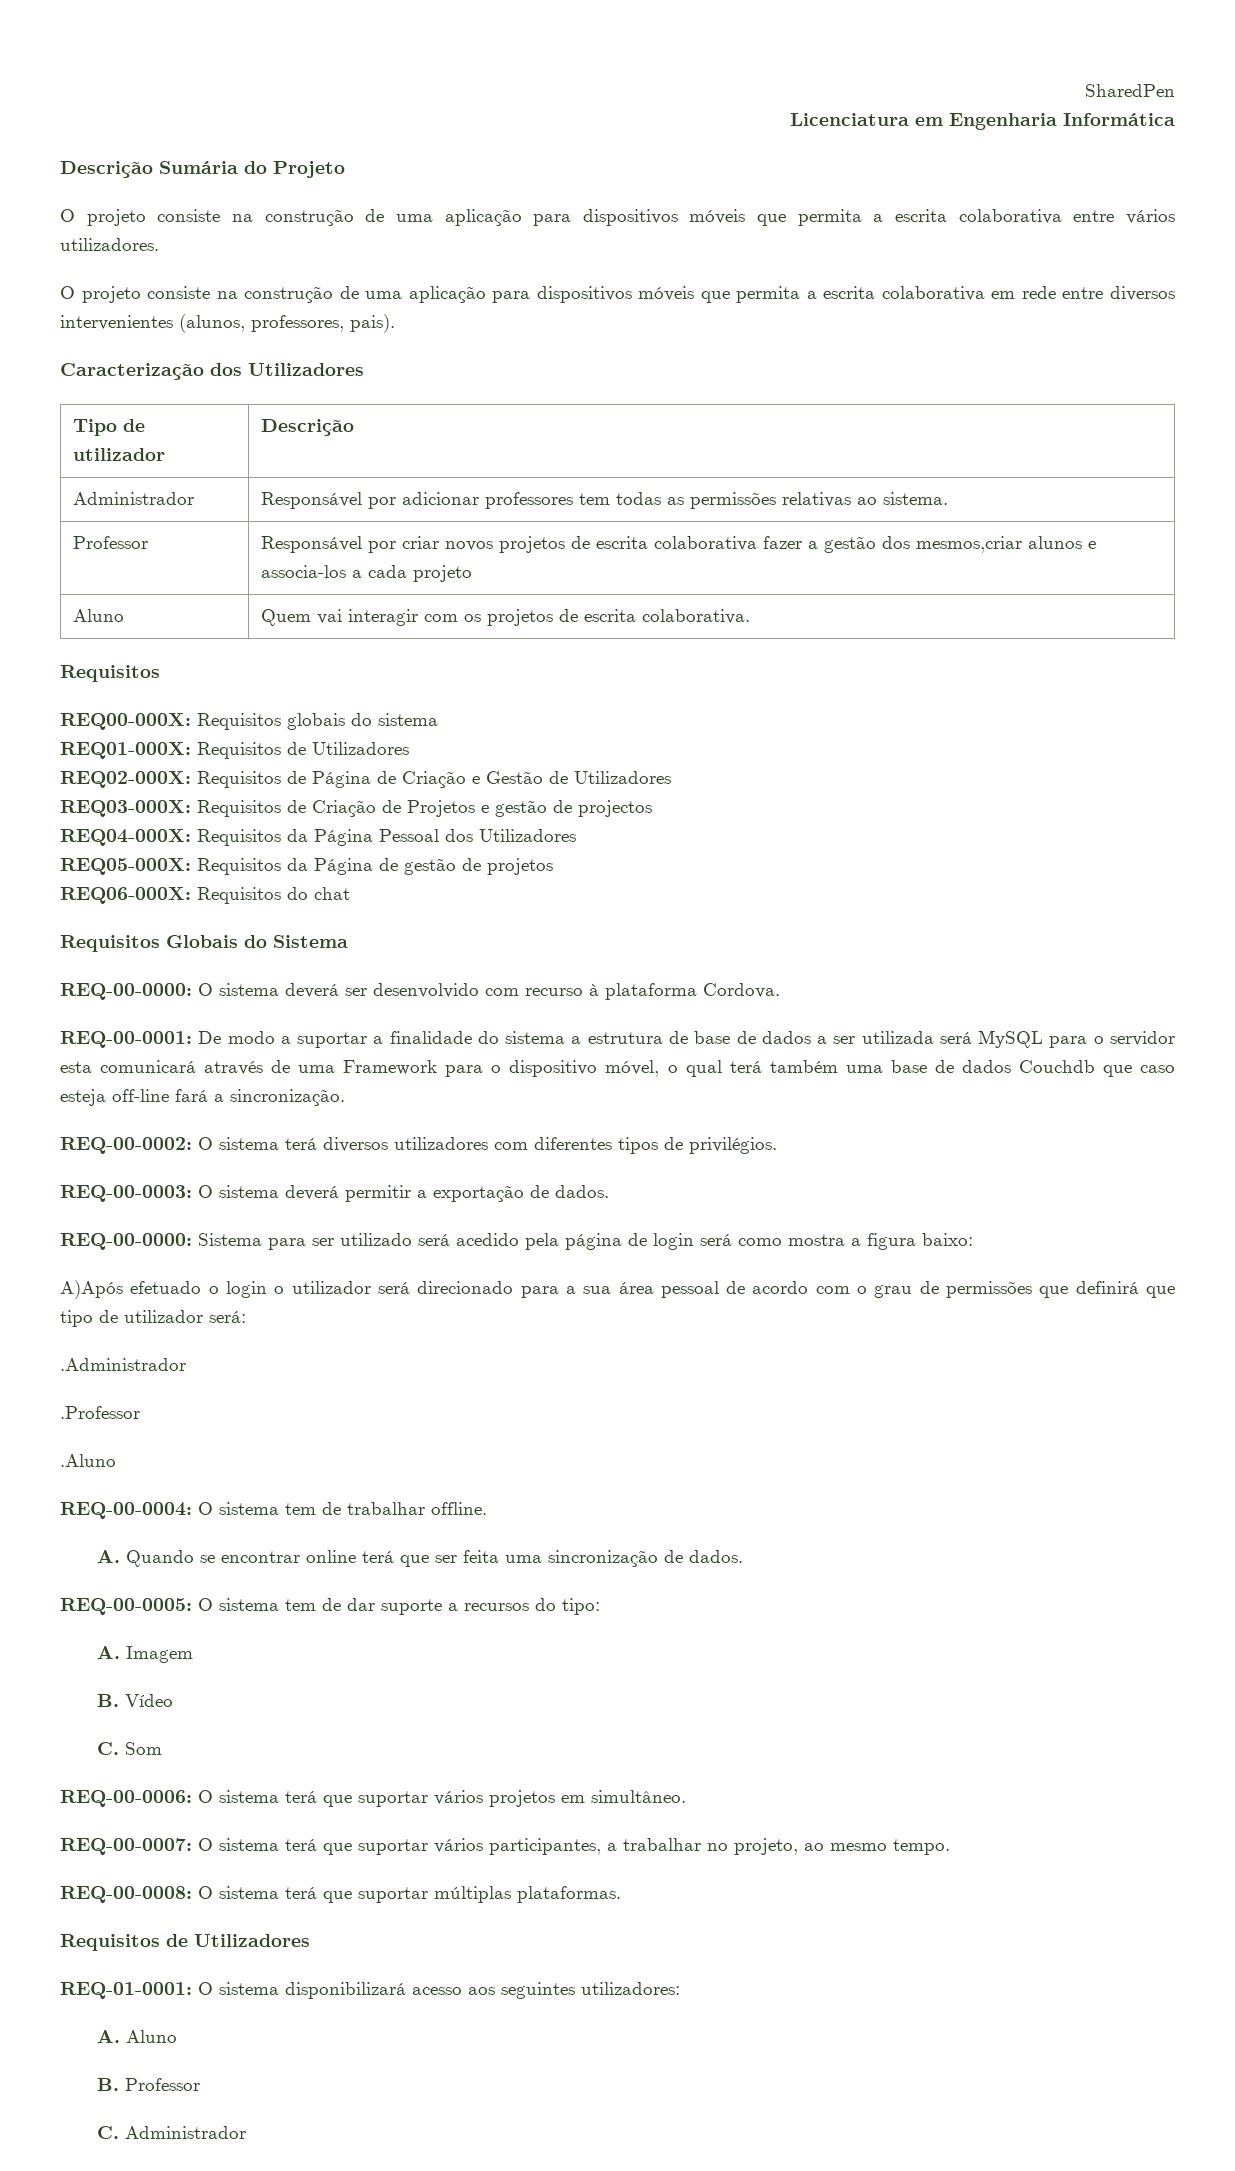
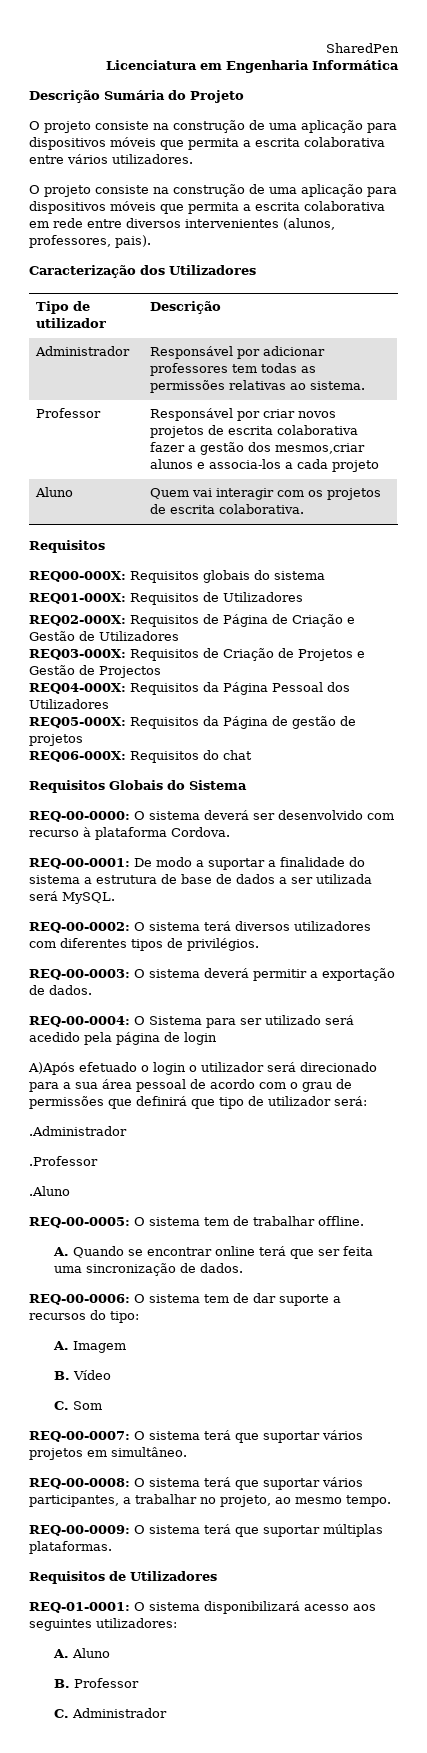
- REQ03-000X: Requisitos de Criação de Projetos e gestão de projectos
+ REQ03-000X: Requisitos de Criação de Projetos e Gestão de Projectos
- REQ-00-0001: De modo a suportar a finalidade do sistema a estrutura de base de dados a ser utilizada será MySQL para o servidor esta comunicará através de uma Framework para o dispositivo móvel, o qual terá também uma base de dados Couchdb que caso esteja off-line fará a sincronização.
+ REQ-00-0001: De modo a suportar a finalidade do sistema a estrutura de base de dados a ser utilizada será MySQL.
- REQ-00-0000: Sistema para ser utilizado será acedido pela página de login será como mostra a figura baixo:
+ REQ-00-0004: O Sistema para ser utilizado será acedido pela página de login
- REQ-00-0004: O sistema tem de trabalhar offline.
+ REQ-00-0005: O sistema tem de trabalhar offline.
- REQ-00-0005: O sistema tem de dar suporte a recursos do tipo:
+ REQ-00-0006: O sistema tem de dar suporte a recursos do tipo:
- REQ-00-0006: O sistema terá que suportar vários projetos em simultâneo.
+ REQ-00-0007: O sistema terá que suportar vários projetos em simultâneo.
- REQ-00-0007: O sistema terá que suportar vários participantes, a trabalhar no projeto, ao mesmo tempo.
+ REQ-00-0008: O sistema terá que suportar vários participantes, a trabalhar no projeto, ao mesmo tempo.
- REQ-00-0008: O sistema terá que suportar múltiplas plataformas.
+ REQ-00-0009: O sistema terá que suportar múltiplas plataformas.

